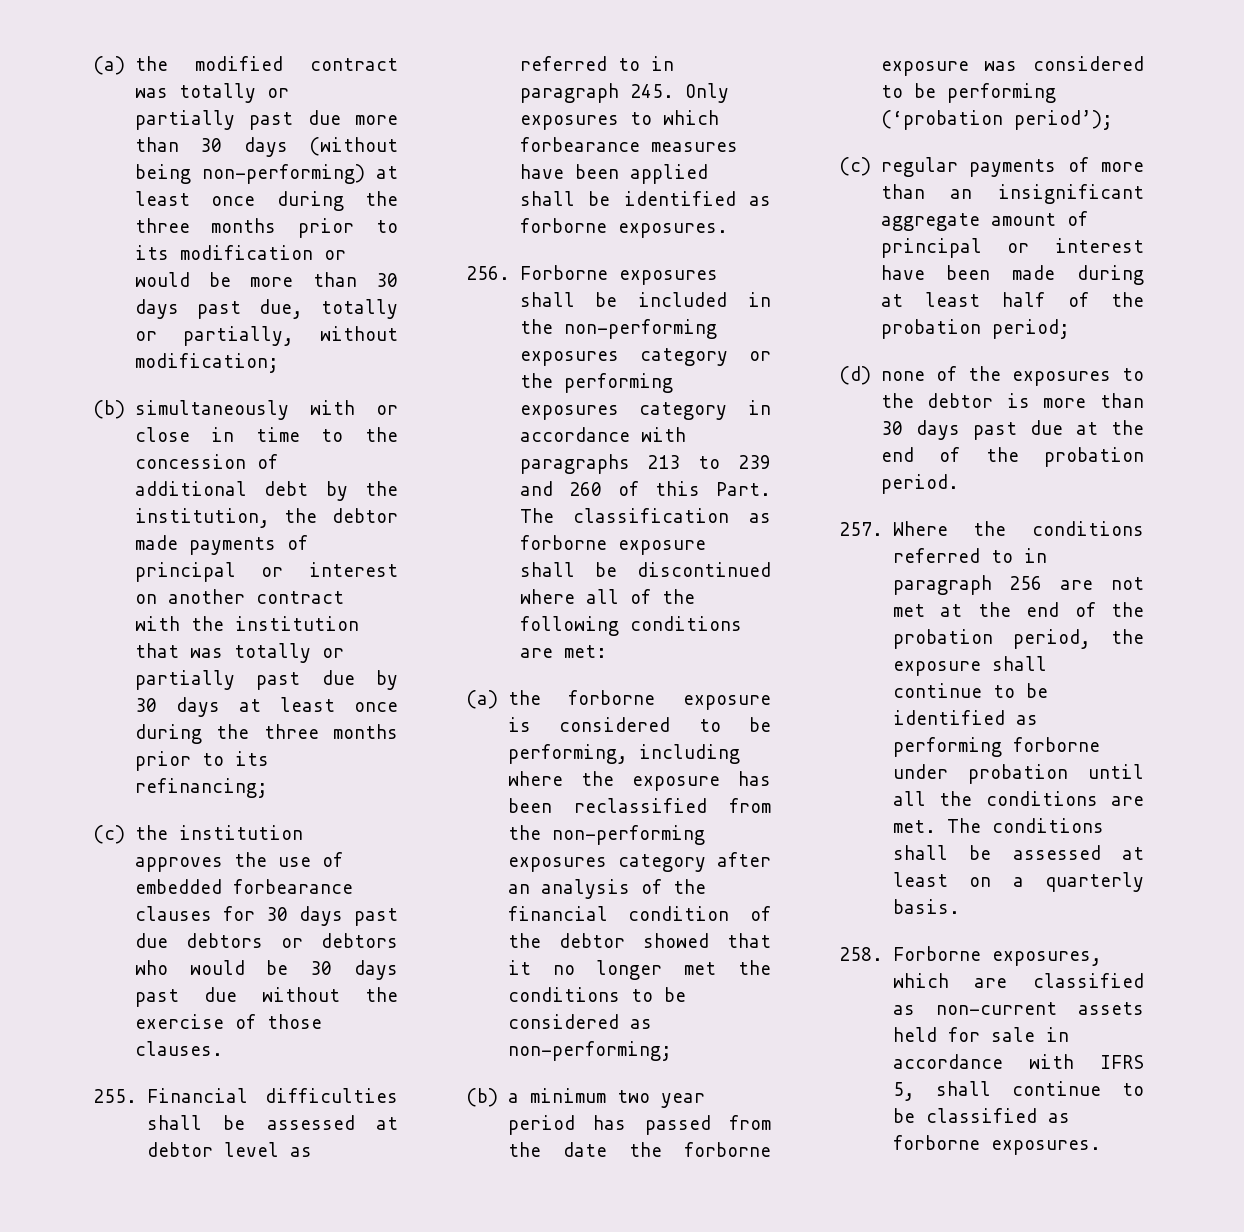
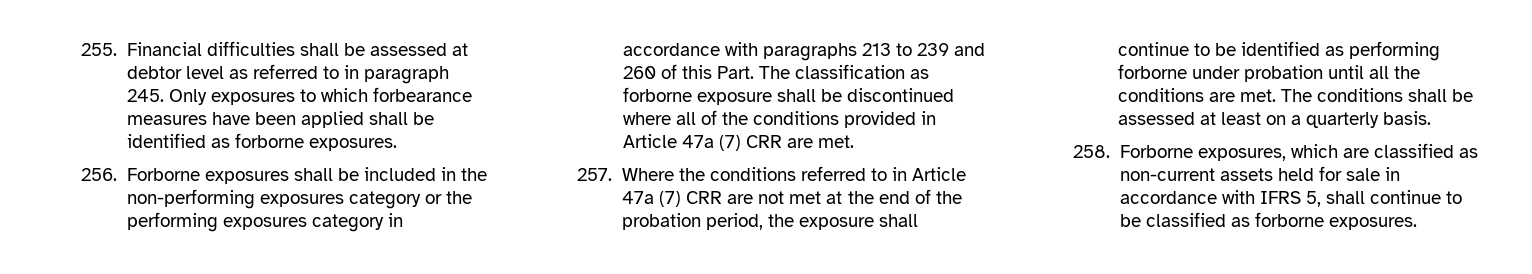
- (a) the modified contract was totally or partially past due more than 30 days (without being non-performing) at least once during the three months prior to its modification or would be more than 30 days past due, totally or partially, without modification;
- (b) simultaneously with or close in time to the concession of additional debt by the institution, the debtor made payments of principal or interest on another contract with the institution that was totally or partially past due by 30 days at least once during the three months prior to its refinancing;
- (c) the institution approves the use of embedded forbearance clauses for 30 days past due debtors or debtors who would be 30 days past due without the exercise of those clauses.
- The classification as forborne exposure shall be discontinued where all of the following conditions are met:
- (a) the forborne exposure is considered to be performing, including where the exposure has been reclassified from the non-performing exposures category after an analysis of the financial condition of the debtor showed that it no longer met the conditions to be considered as non-performing;
- (b) a minimum two year period has passed from the date the forborne exposure was considered to be performing (‘probation period’);
- (c) regular payments of more than an insignificant aggregate amount of principal or interest have been made during at least half of the probation period;
- (d) none of the exposures to the debtor is more than 30 days past due at the end of the probation period.
+ The classification as forborne exposure shall be discontinued where all of the conditions provided in Article 47a (7) CRR are met.
- 257. Where the conditions referred to in paragraph 256 are not met at the end of the probation period, the exposure shall continue to be identified as performing forborne under probation until all the conditions are met.
+ 257. Where the conditions referred to in Article 47a (7) CRR are not met at the end of the probation period, the exposure shall continue to be identified as performing forborne under probation until all the conditions are met.

